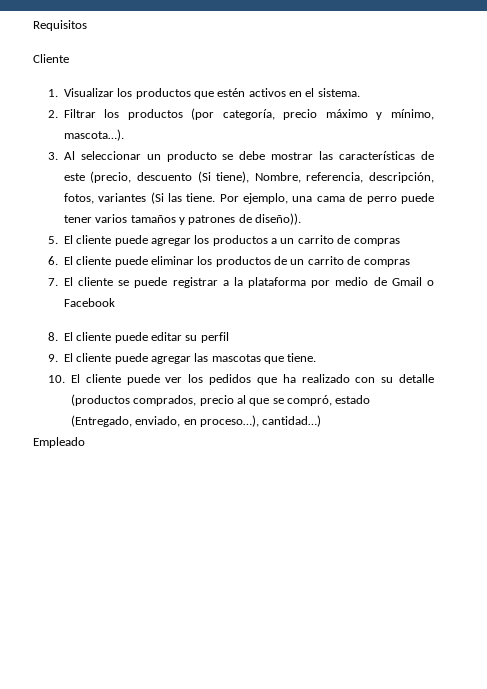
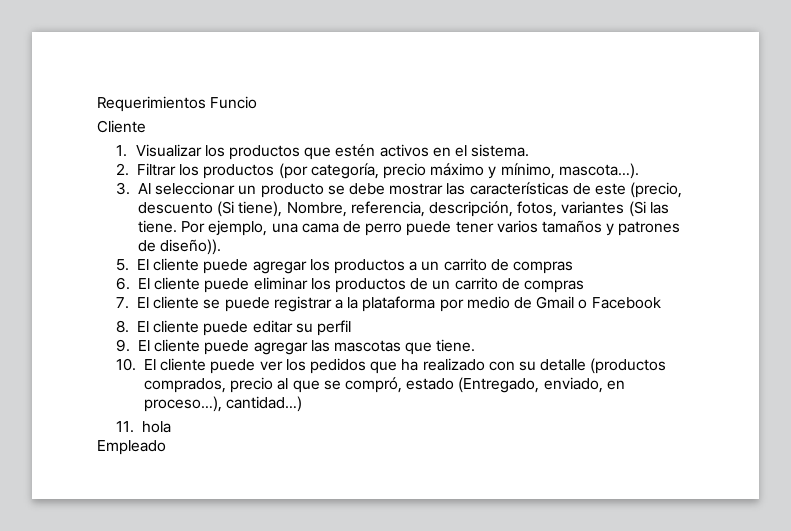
- Requisitos
+ Requerimientos Funcio
+ 11. hola

